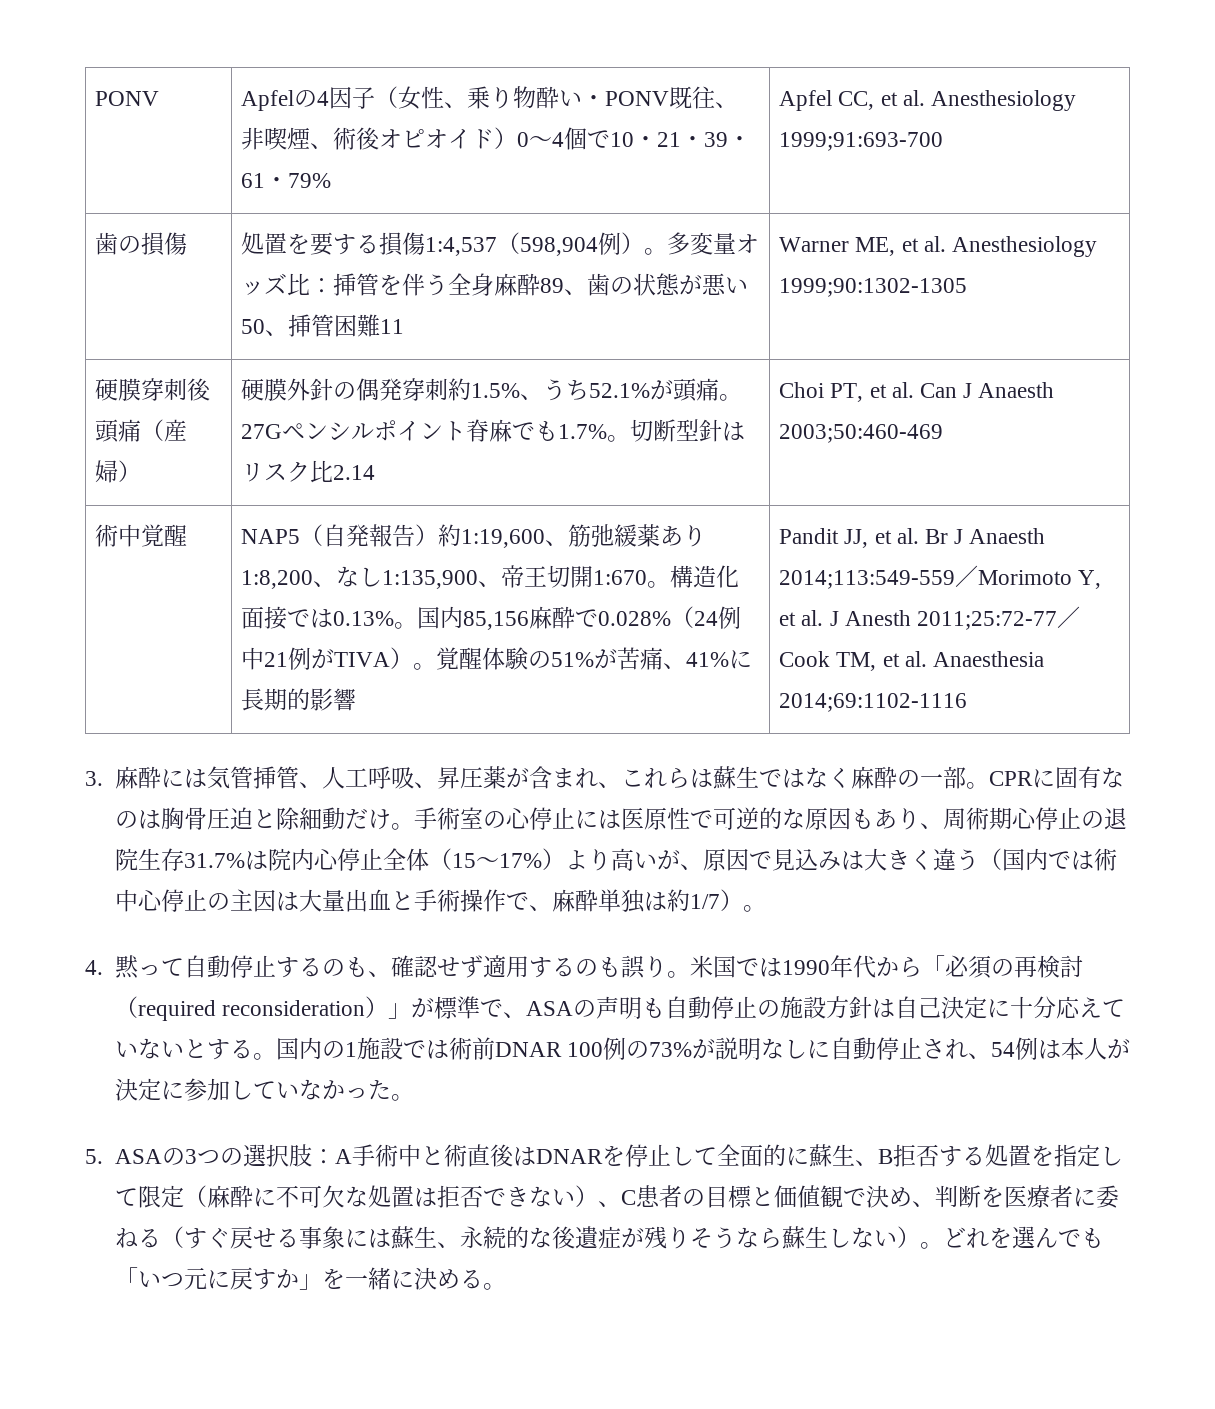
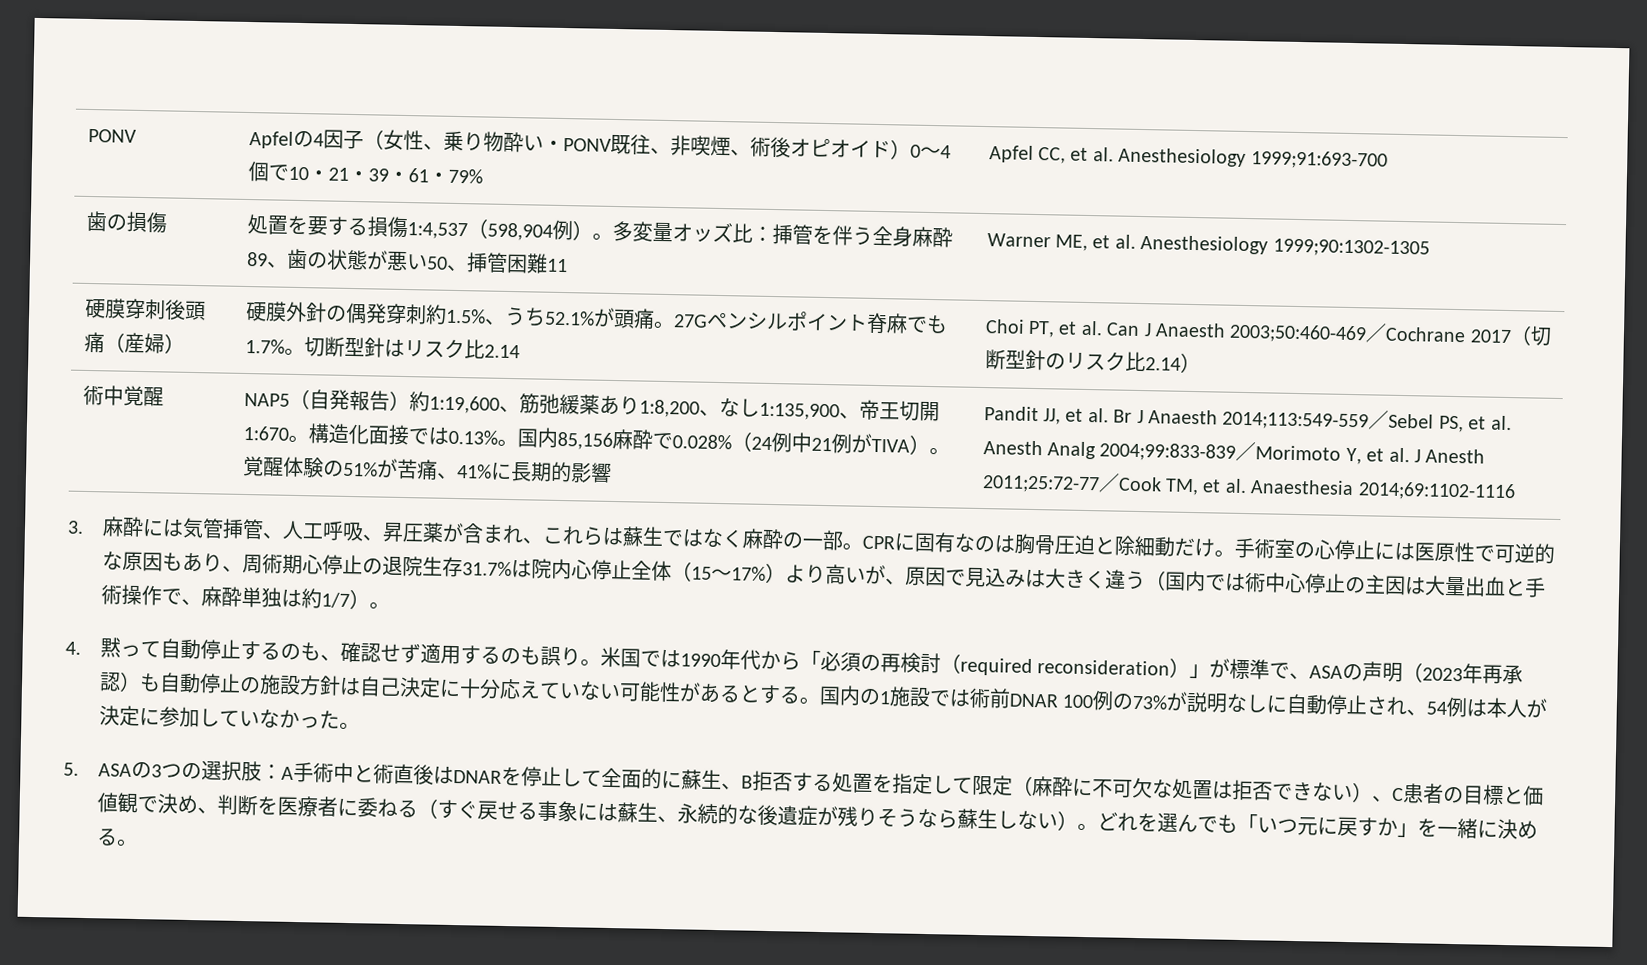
- Choi PT, et al. Can J Anaesth 2003;50:460-469
+ Choi PT, et al. Can J Anaesth 2003;50:460-469／Cochrane 2017（切断型針のリスク比2.14）
- Pandit JJ, et al. Br J Anaesth 2014;113:549-559／Morimoto Y, et al. J Anesth 2011;25:72-77／Cook TM, et al. Anaesthesia 2014;69:1102-1116
+ Pandit JJ, et al. Br J Anaesth 2014;113:549-559／Sebel PS, et al. Anesth Analg 2004;99:833-839／Morimoto Y, et al. J Anesth 2011;25:72-77／Cook TM, et al. Anaesthesia 2014;69:1102-1116
- 米国では1990年代から「必須の再検討（required reconsideration）」が標準で、ASAの声明も自動停止の施設方針は自己決定に十分応えていないとする。
+ 米国では1990年代から「必須の再検討（required reconsideration）」が標準で、ASAの声明（2023年再承認）も自動停止の施設方針は自己決定に十分応えていない可能性があるとする。

